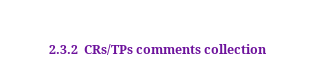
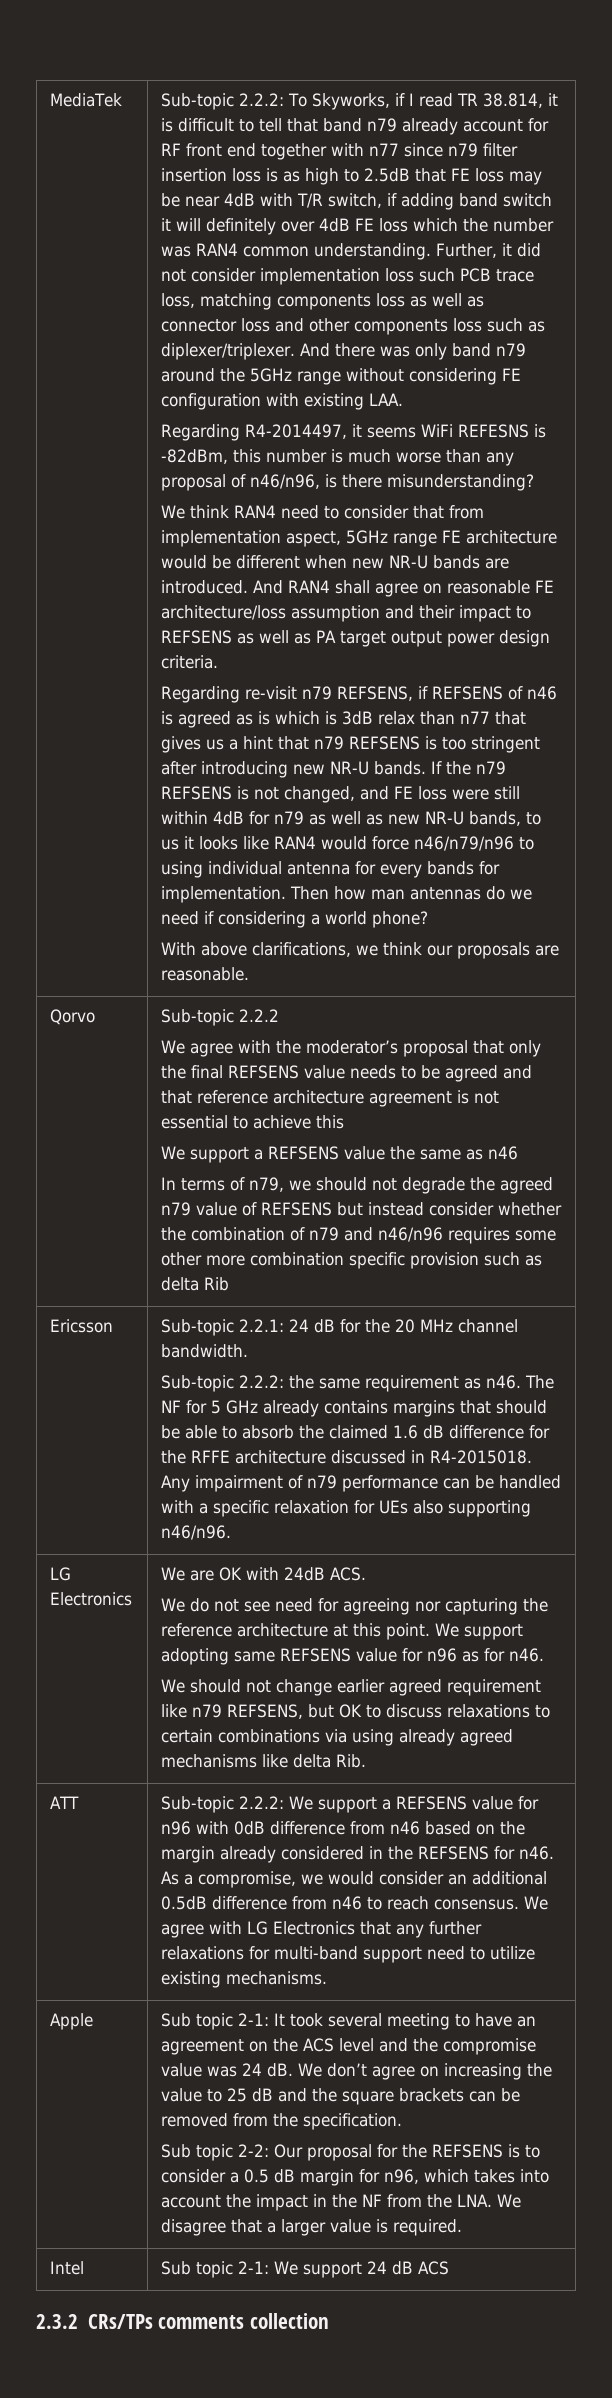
+ MediaTek | Sub-topic 2.2.2: To Skyworks, if I read TR 38.814, it is difficult to tell that band n79 already account for RF front end together with n77 since n79 filter insertion loss is as high to 2.5dB that FE loss may be near 4dB with T/R switch, if adding band switch it will definitely over 4dB FE loss which the number was RAN4 common understanding. Further, it did not consider implementation loss such PCB trace loss, matching components loss as well as connector loss and other components loss such as diplexer/triplexer. And there was only band n79 around the 5GHz range without considering FE configuration with existing LAA.
+ Regarding R4-2014497, it seems WiFi REFESNS is -82dBm, this number is much worse than any proposal of n46/n96, is there misunderstanding?
+ We think RAN4 need to consider that from implementation aspect, 5GHz range FE architecture would be different when new NR-U bands are introduced. And RAN4 shall agree on reasonable FE architecture/loss assumption and their impact to REFSENS as well as PA target output power design criteria.
+ Regarding re-visit n79 REFSENS, if REFSENS of n46 is agreed as is which is 3dB relax than n77 that gives us a hint that n79 REFSENS is too stringent after introducing new NR-U bands. If the n79 REFSENS is not changed, and FE loss were still within 4dB for n79 as well as new NR-U bands, to us it looks like RAN4 would force n46/n79/n96 to using individual antenna for every bands for implementation. Then how man antennas do we need if considering a world phone?
+ With above clarifications, we think our proposals are reasonable.
+ Qorvo | Sub-topic 2.2.2
+ We agree with the moderator’s proposal that only the final REFSENS value needs to be agreed and that reference architecture agreement is not essential to achieve this
+ We support a REFSENS value the same as n46
+ In terms of n79, we should not degrade the agreed n79 value of REFSENS but instead consider whether the combination of n79 and n46/n96 requires some other more combination specific provision such as delta Rib
+ Ericsson | Sub-topic 2.2.1: 24 dB for the 20 MHz channel bandwidth.
+ Sub-topic 2.2.2: the same requirement as n46. The NF for 5 GHz already contains margins that should be able to absorb the claimed 1.6 dB difference for the RFFE architecture discussed in R4-2015018. Any impairment of n79 performance can be handled with a specific relaxation for UEs also supporting n46/n96.
+ LG Electronics | We are OK with 24dB ACS.
+ We do not see need for agreeing nor capturing the reference architecture at this point. We support adopting same REFSENS value for n96 as for n46.
+ We should not change earlier agreed requirement like n79 REFSENS, but OK to discuss relaxations to certain combinations via using already agreed mechanisms like delta Rib.
+ ATT | Sub-topic 2.2.2: We support a REFSENS value for n96 with 0dB difference from n46 based on the margin already considered in the REFSENS for n46. As a compromise, we would consider an additional 0.5dB difference from n46 to reach consensus. We agree with LG Electronics that any further relaxations for multi-band support need to utilize existing mechanisms.
+ Apple | Sub topic 2-1: It took several meeting to have an agreement on the ACS level and the compromise value was 24 dB. We don’t agree on increasing the value to 25 dB and the square brackets can be removed from the specification.
+ Sub topic 2-2: Our proposal for the REFSENS is to consider a 0.5 dB margin for n96, which takes into account the impact in the NF from the LNA. We disagree that a larger value is required.
+ Intel | Sub topic 2-1: We support 24 dB ACS

